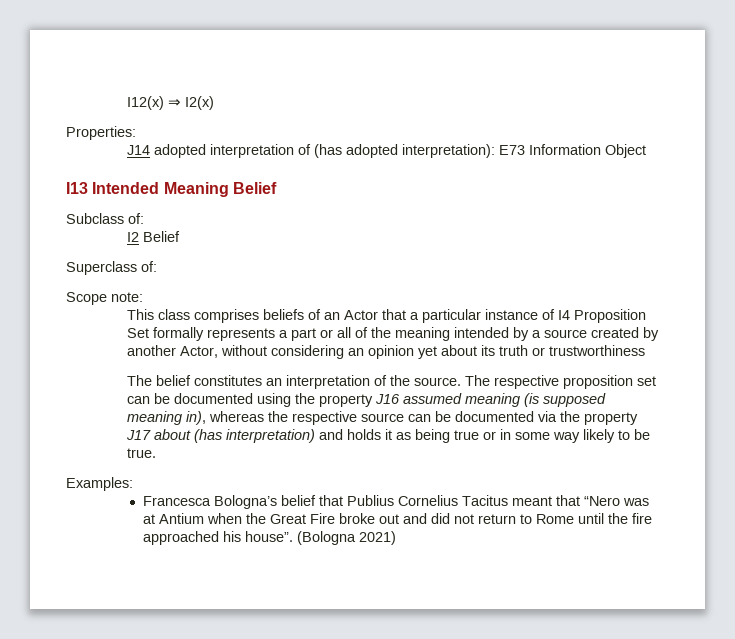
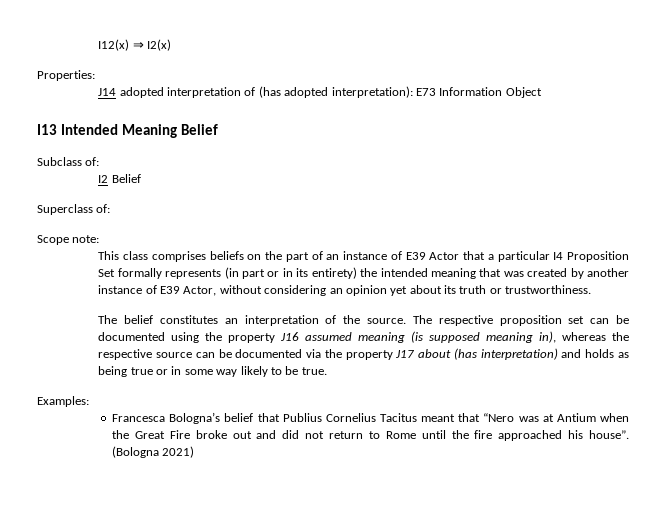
- This class comprises beliefs of an Actor that a particular instance of I4 Proposition Set formally represents a part or all of the meaning intended by a source created by another Actor, without considering an opinion yet about its truth or trustworthiness
+ This class comprises beliefs on the part of an instance of E39 Actor that a particular I4 Proposition Set formally represents (in part or in its entirety) the intended meaning that was created by another instance of E39 Actor, without considering an opinion yet about its truth or trustworthiness.
- The respective proposition set can be documented using the property J16 assumed meaning (is supposed meaning in), whereas the respective source can be documented via the property J17 about (has interpretation) and holds it as being true or in some way likely to be true.
+ The respective proposition set can be documented using the property J16 assumed meaning (is supposed meaning in), whereas the respective source can be documented via the property J17 about (has interpretation) and holds as being true or in some way likely to be true.

